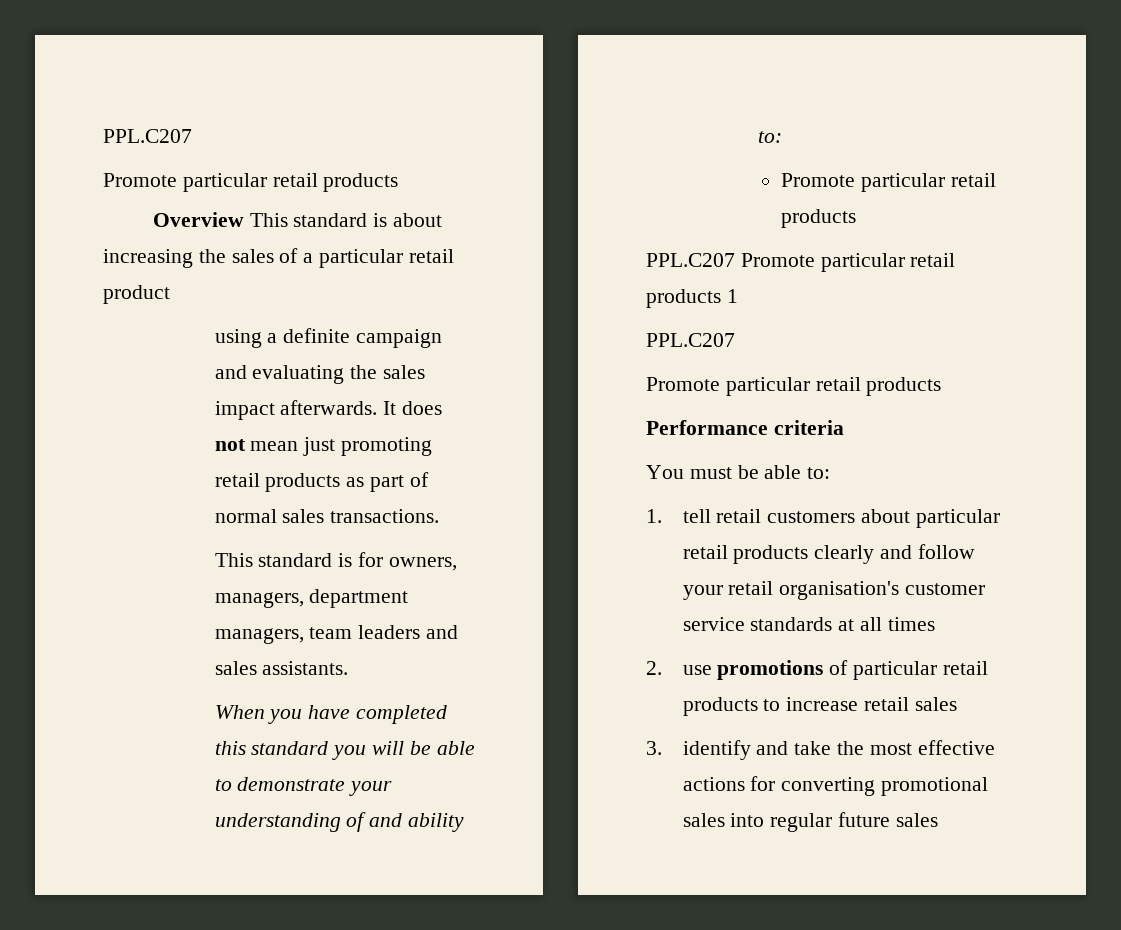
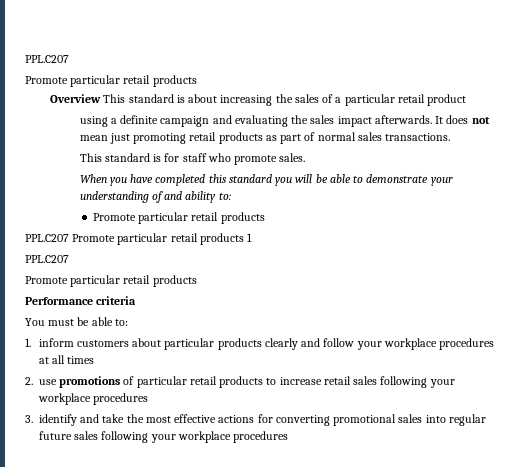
- This standard is for owners, managers, department managers, team leaders and sales assistants.
+ This standard is for staff who promote sales.
- 1. tell retail customers about particular retail products clearly and follow your retail organisation's customer service standards at all times
+ 1. inform customers about particular products clearly and follow your workplace procedures at all times
- 2. use promotions of particular retail products to increase retail sales
+ 2. use promotions of particular retail products to increase retail sales following your workplace procedures
- 3. identify and take the most effective actions for converting promotional sales into regular future sales
+ 3. identify and take the most effective actions for converting promotional sales into regular future sales following your workplace procedures

